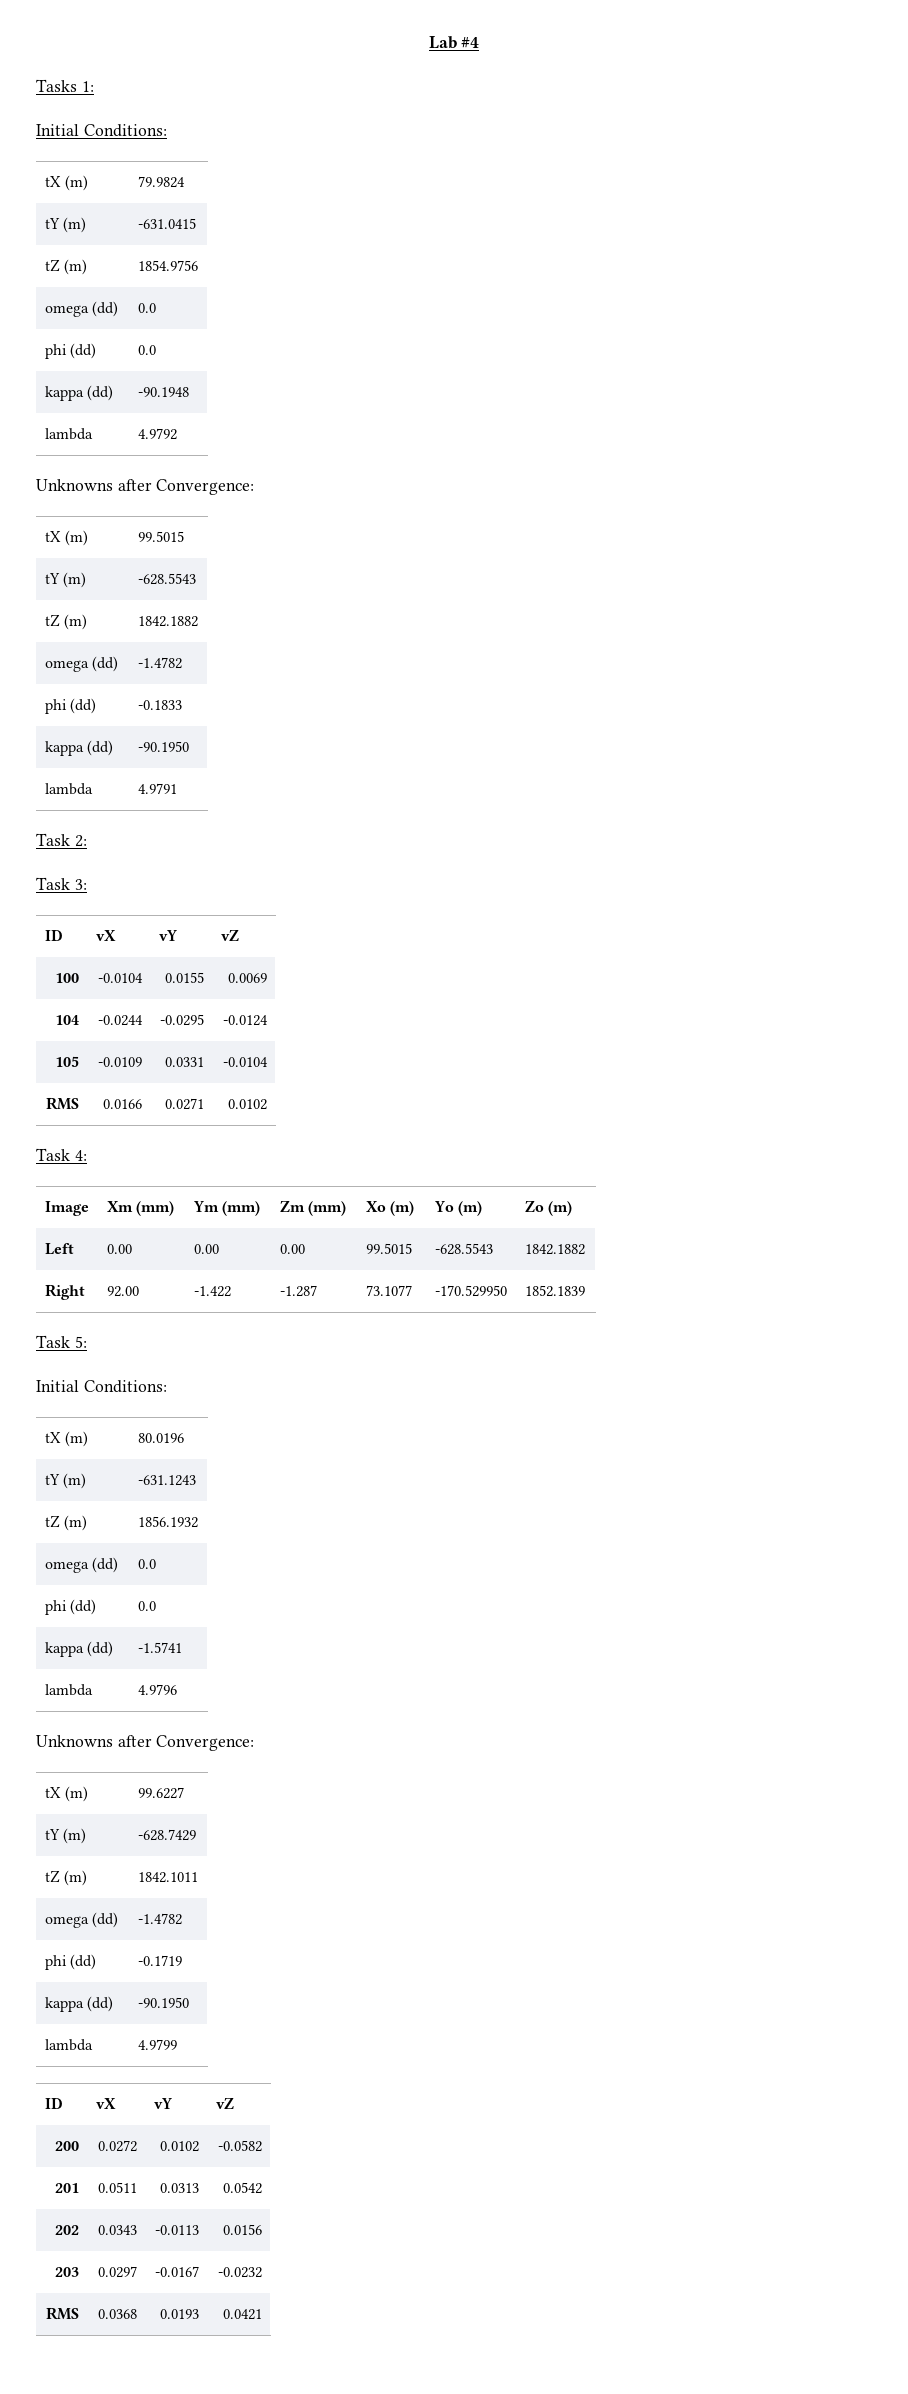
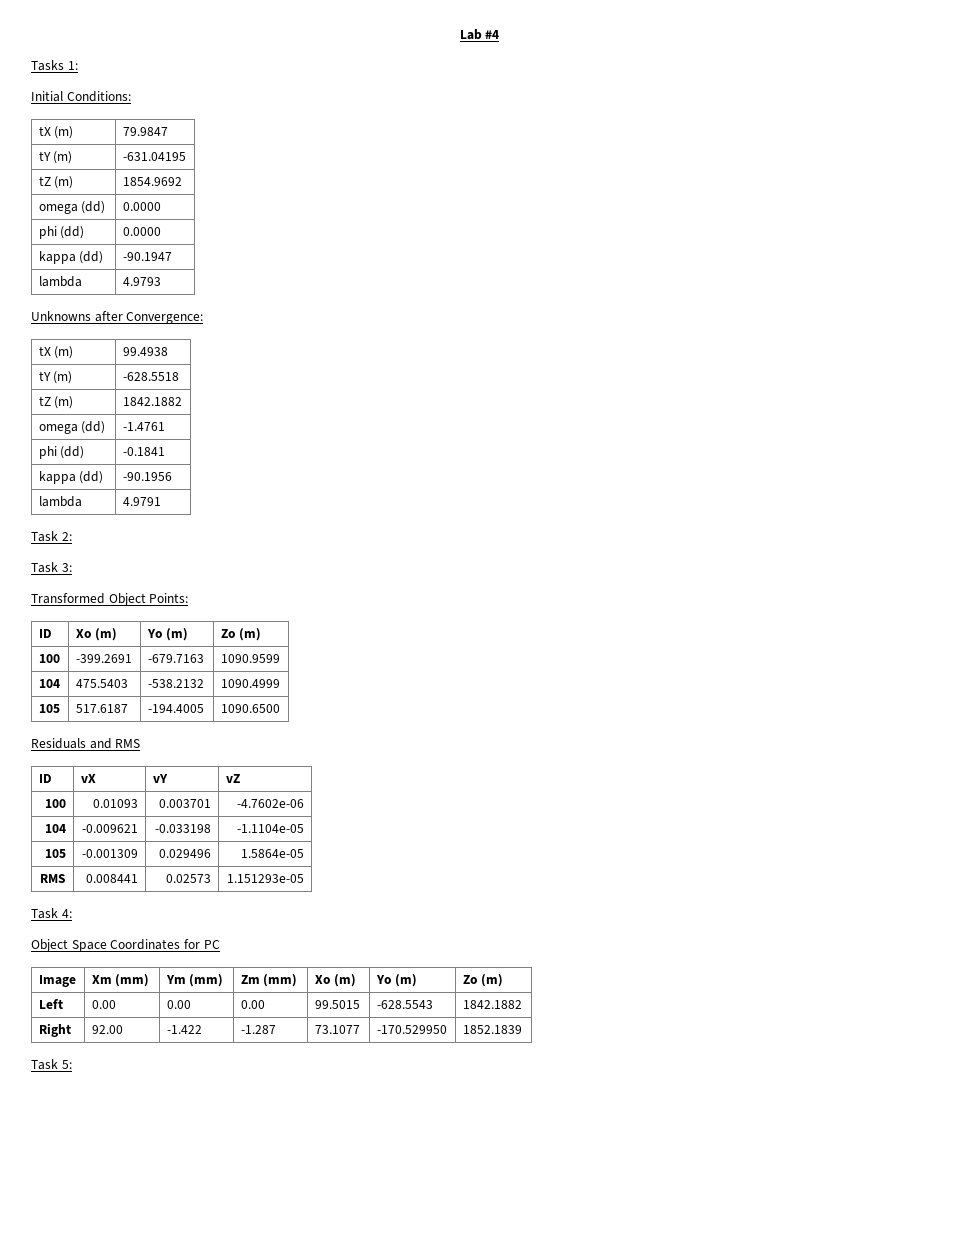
- tX (m) | 79.9824
- tY (m) | -631.0415
- tZ (m) | 1854.9756
- omega (dd) | 0.0
- phi (dd) | 0.0
- kappa (dd) | -90.1948
- lambda | 4.9792
+ tX (m) | 79.9847
+ tY (m) | -631.04195
+ tZ (m) | 1854.9692
+ omega (dd) | 0.0000
+ phi (dd) | 0.0000
+ kappa (dd) | -90.1947
+ lambda | 4.9793
  Unknowns after Convergence:
- tX (m) | 99.5015
- tY (m) | -628.5543
+ tX (m) | 99.4938
+ tY (m) | -628.5518
  tZ (m) | 1842.1882
- omega (dd) | -1.4782
- phi (dd) | -0.1833
- kappa (dd) | -90.1950
+ omega (dd) | -1.4761
+ phi (dd) | -0.1841
+ kappa (dd) | -90.1956
+ Transformed Object Points:
+ ID | Xo (m) | Yo (m) | Zo (m)
+ 100 | -399.2691 | -679.7163 | 1090.9599
+ 104 | 475.5403 | -538.2132 | 1090.4999
+ 105 | 517.6187 | -194.4005 | 1090.6500
+ Residuals and RMS
- 100 | -0.0104 | 0.0155 | 0.0069
- 104 | -0.0244 | -0.0295 | -0.0124
- 105 | -0.0109 | 0.0331 | -0.0104
- RMS | 0.0166 | 0.0271 | 0.0102
+ 100 | 0.01093 | 0.003701 | -4.7602e-06
+ 104 | -0.009621 | -0.033198 | -1.1104e-05
+ 105 | -0.001309 | 0.029496 | 1.5864e-05
+ RMS | 0.008441 | 0.02573 | 1.151293e-05
  Task 4:
+ Object Space Coordinates for PC
  Task 5:
- Initial Conditions:
- tX (m) | 80.0196
- tY (m) | -631.1243
- tZ (m) | 1856.1932
- omega (dd) | 0.0
- phi (dd) | 0.0
- kappa (dd) | -1.5741
- lambda | 4.9796
- Unknowns after Convergence:
- tX (m) | 99.6227
- tY (m) | -628.7429
- tZ (m) | 1842.1011
- omega (dd) | -1.4782
- phi (dd) | -0.1719
- kappa (dd) | -90.1950
- lambda | 4.9799
- ID | vX | vY | vZ
- 200 | 0.0272 | 0.0102 | -0.0582
- 201 | 0.0511 | 0.0313 | 0.0542
- 202 | 0.0343 | -0.0113 | 0.0156
- 203 | 0.0297 | -0.0167 | -0.0232
- RMS | 0.0368 | 0.0193 | 0.0421

